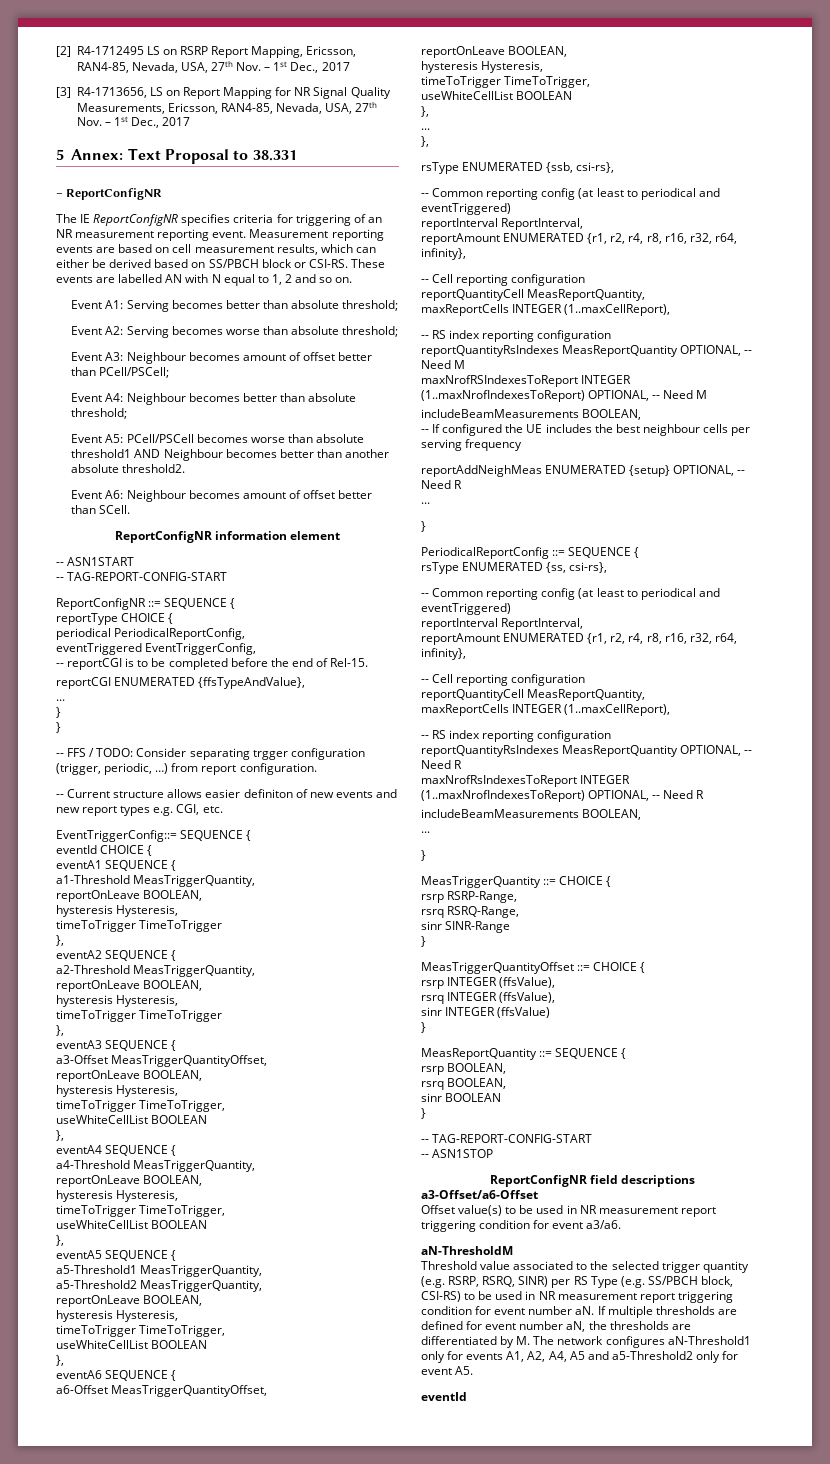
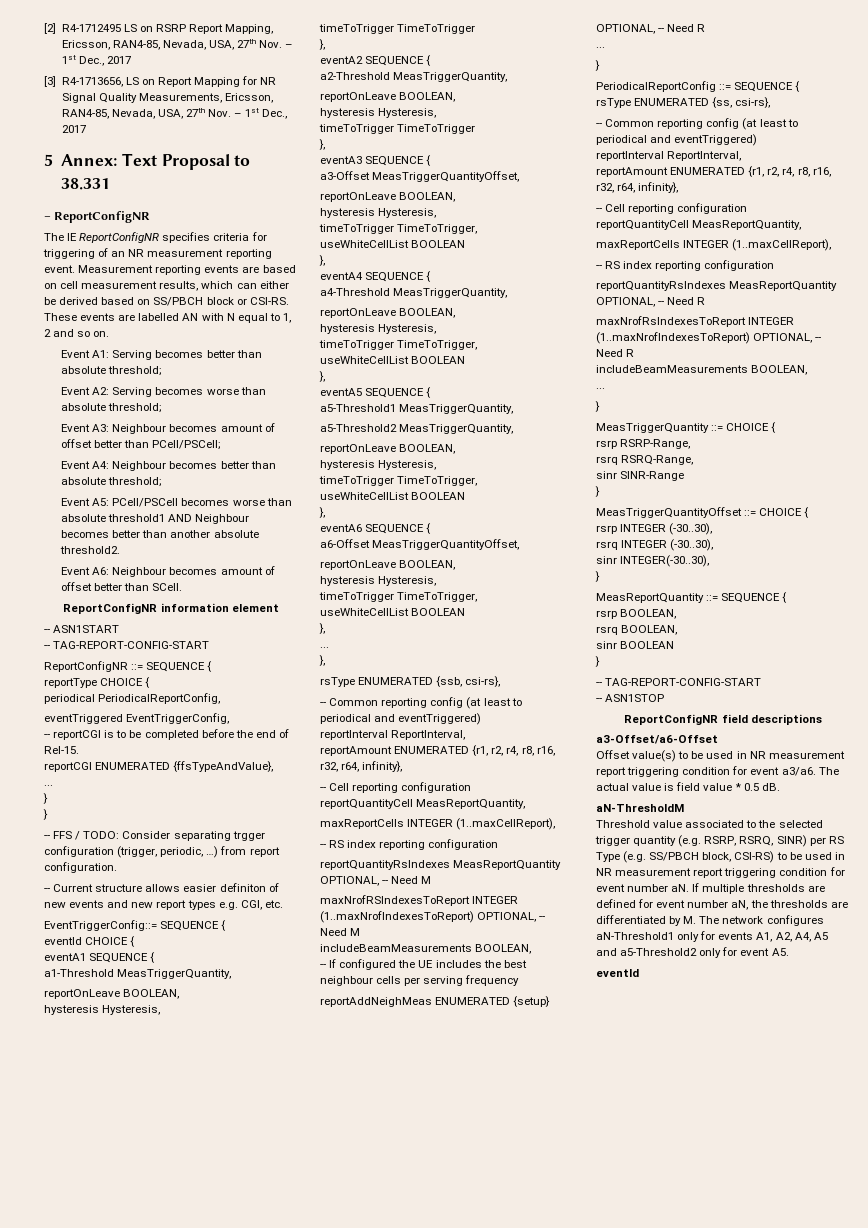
- rsrp INTEGER (ffsValue),
+ rsrp INTEGER (-30..30),
- rsrq INTEGER (ffsValue),
- sinr INTEGER (ffsValue)
+ rsrq INTEGER (-30..30),
+ sinr INTEGER(-30..30),
+ The actual value is field value * 0.5 dB.

